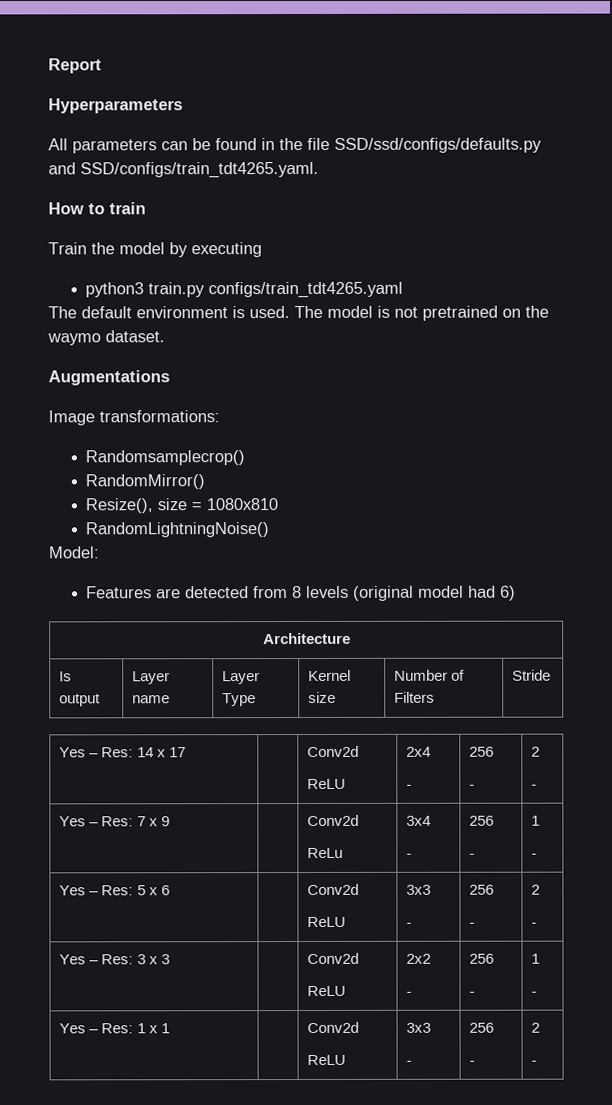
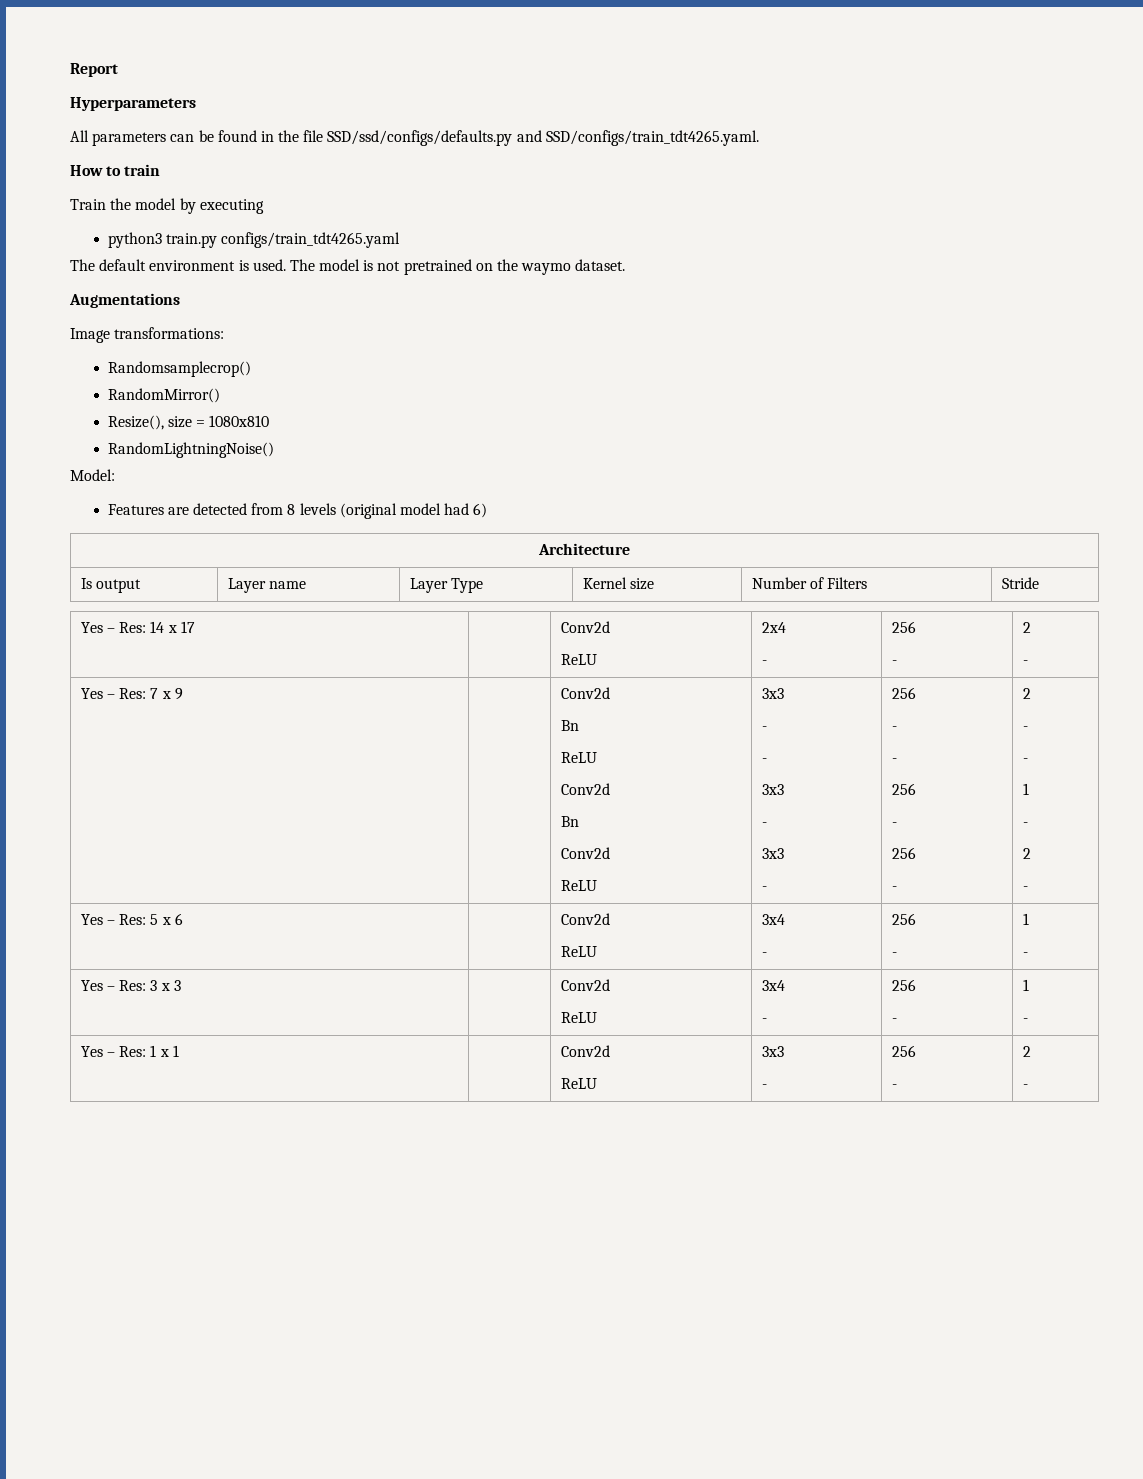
  Yes – Res: 7 x 9 | | Conv2d
- ReLu | 3x4
+ Bn
+ ReLU
+ Conv2d
+ Bn
+ Conv2d
+ ReLU | 3x3
+ -
+ -
+ 3x3
+ -
+ 3x3
+ - | 256
+ -
+ -
+ 256
+ -
+ 256
+ - | 2
+ -
+ -
+ 1
+ -
+ 2
+ -
+ Yes – Res: 5 x 6 | | Conv2d
+ ReLU | 3x4
  - | 256
  - | 1
- -
- Yes – Res: 5 x 6 | | Conv2d
- ReLU | 3x3
- - | 256
- - | 2
  Yes – Res: 3 x 3 | | Conv2d
- ReLU | 2x2
+ ReLU | 3x4

